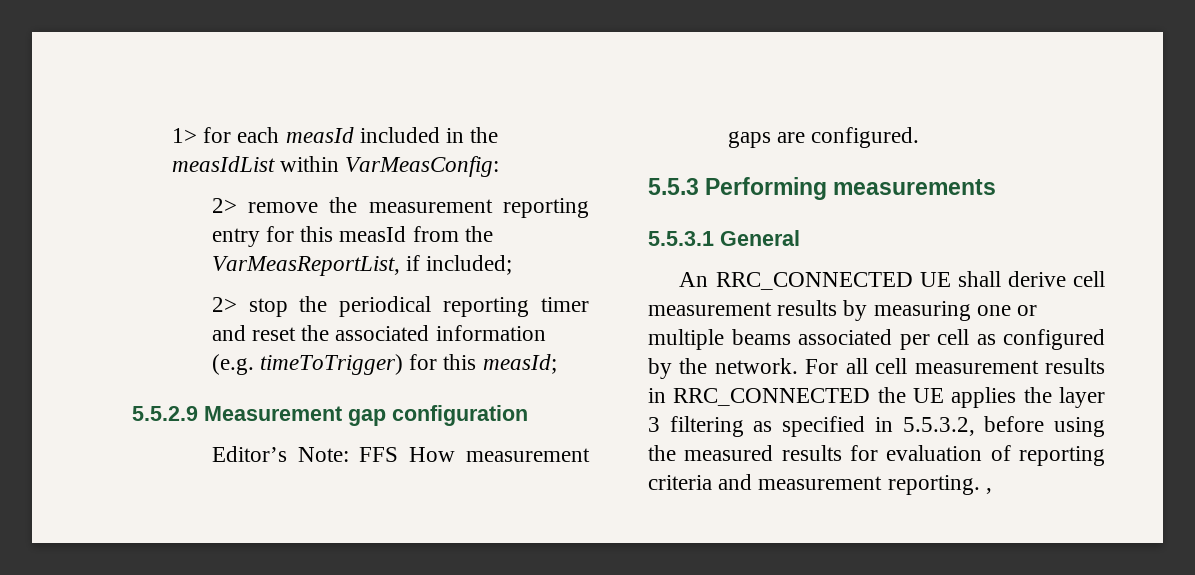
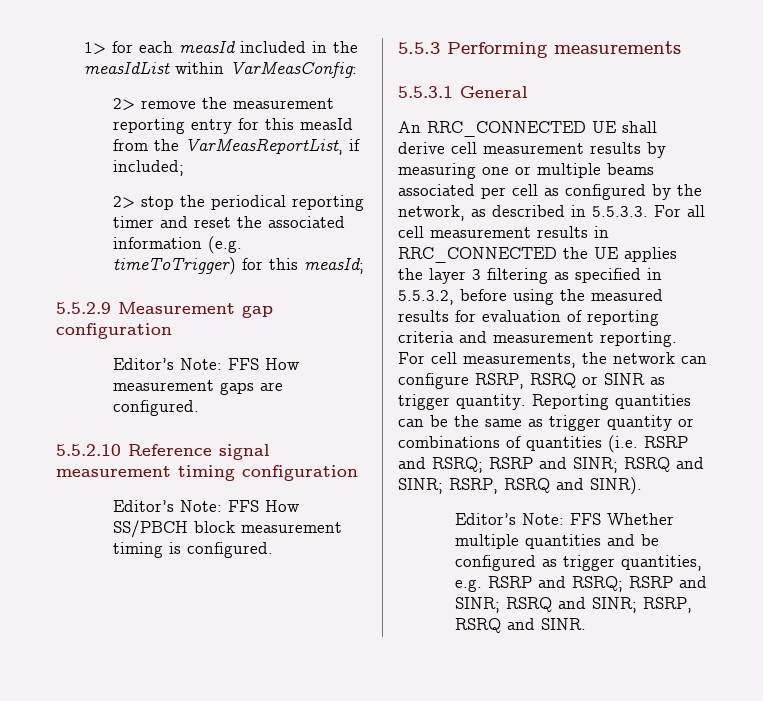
+ 5.5.2.10 Reference signal measurement timing configuration
+ Editor’s Note: FFS How SS/PBCH block measurement timing is configured.
- An RRC_CONNECTED UE shall derive cell measurement results by measuring one or multiple beams associated per cell as configured by the network. For all cell measurement results in RRC_CONNECTED the UE applies the layer 3 filtering as specified in 5.5.3.2, before using the measured results for evaluation of reporting criteria and measurement reporting. ,
+ An RRC_CONNECTED UE shall derive cell measurement results by measuring one or multiple beams associated per cell as configured by the network, as described in 5.5.3.3. For all cell measurement results in RRC_CONNECTED the UE applies the layer 3 filtering as specified in 5.5.3.2, before using the measured results for evaluation of reporting criteria and measurement reporting. For cell measurements, the network can configure RSRP, RSRQ or SINR as trigger quantity. Reporting quantities can be the same as trigger quantity or combinations of quantities (i.e. RSRP and RSRQ; RSRP and SINR; RSRQ and SINR; RSRP, RSRQ and SINR).
+ Editor’s Note: FFS Whether multiple quantities and be configured as trigger quantities, e.g. RSRP and RSRQ; RSRP and SINR; RSRQ and SINR; RSRP, RSRQ and SINR.

